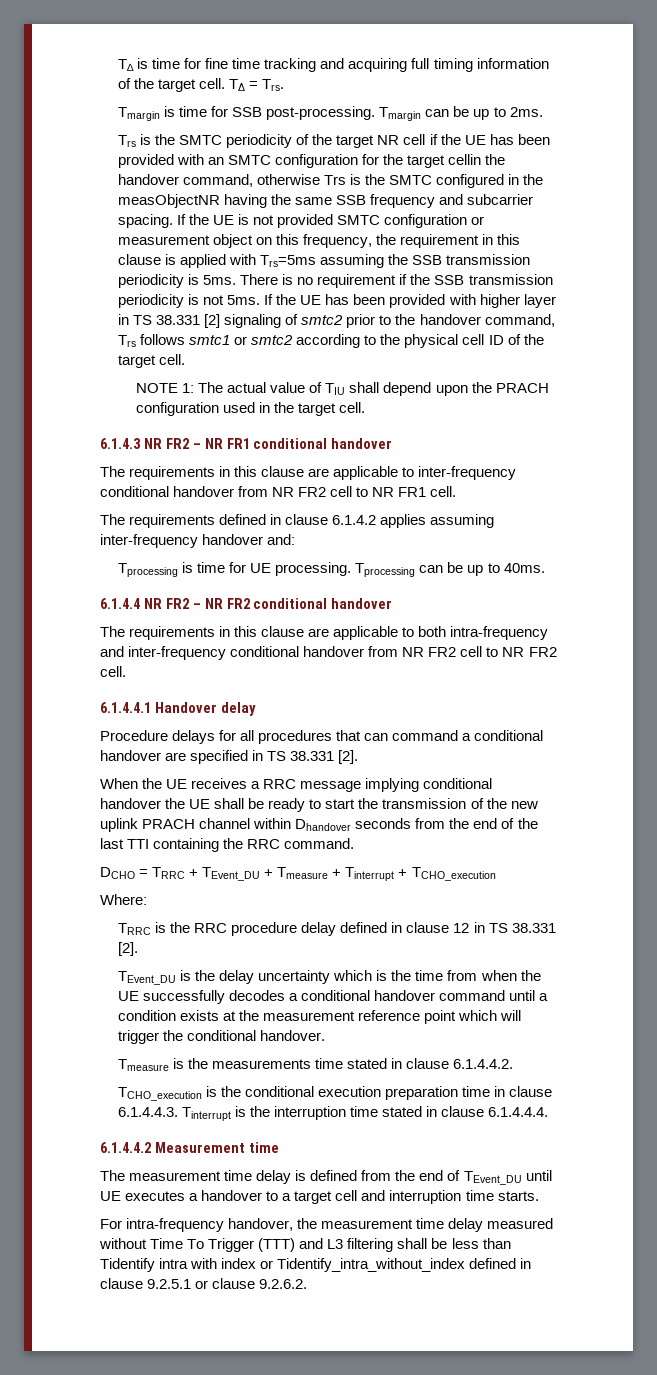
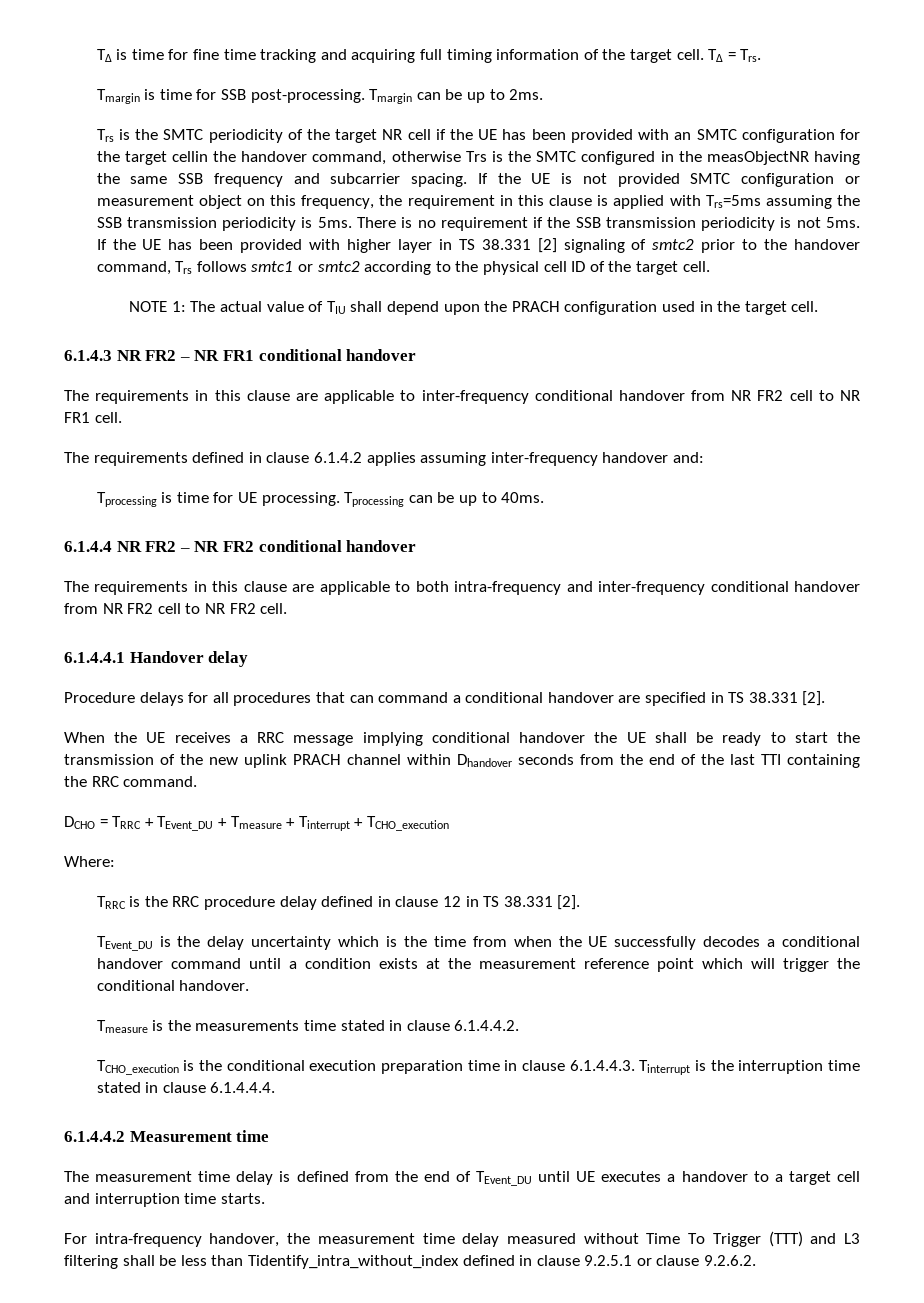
- For intra-frequency handover, the measurement time delay measured without Time To Trigger (TTT) and L3 filtering shall be less than Tidentify intra with index or Tidentify_intra_without_index defined in clause 9.2.5.1 or clause 9.2.6.2.
+ For intra-frequency handover, the measurement time delay measured without Time To Trigger (TTT) and L3 filtering shall be less than Tidentify_intra_without_index defined in clause 9.2.5.1 or clause 9.2.6.2.

